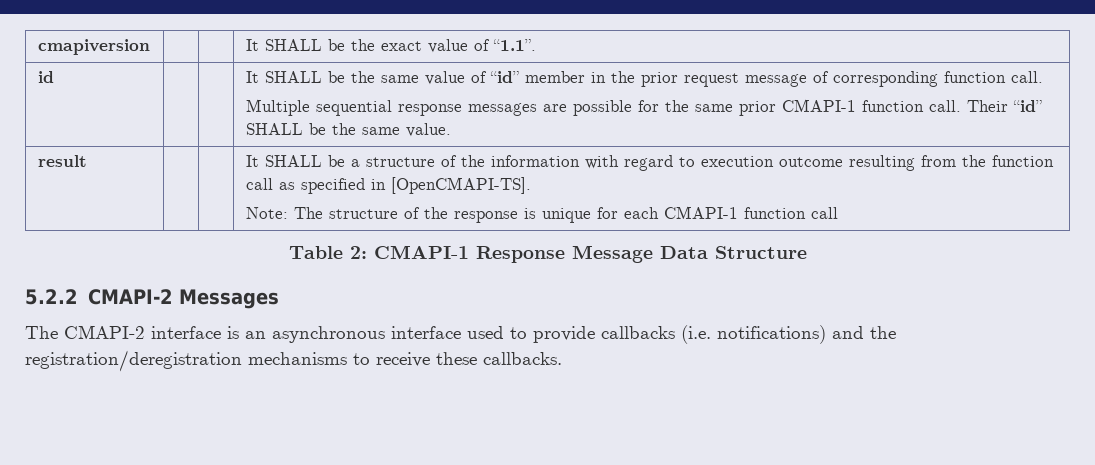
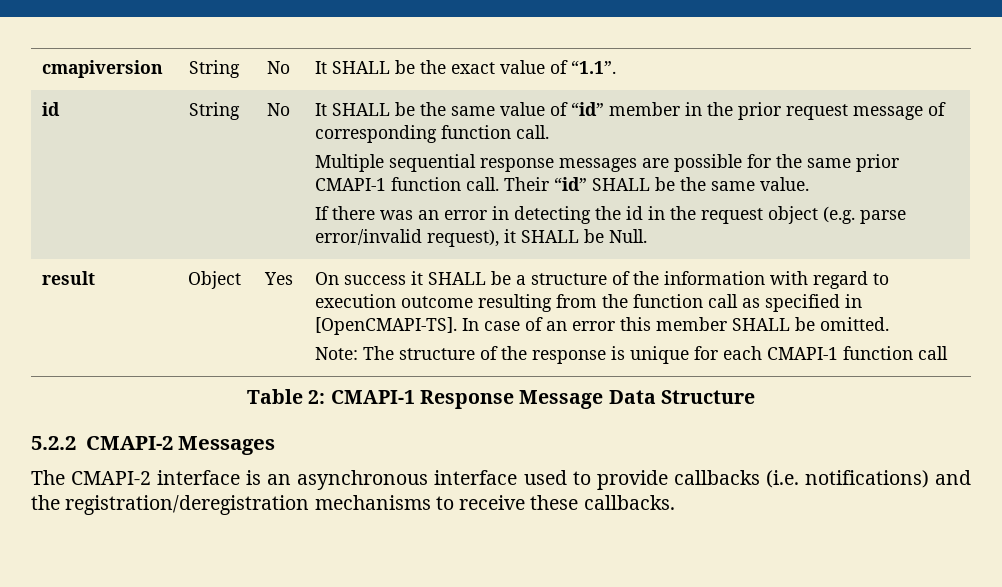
- cmapiversion | | | It SHALL be the exact value of “1.1”.
+ cmapiversion | String | No | It SHALL be the exact value of “1.1”.
- id
+ id | String | No
- result | | | It SHALL be a structure of the information with regard to execution outcome resulting from the function call as specified in [OpenCMAPI-TS].
+ If there was an error in detecting the id in the request object (e.g. parse error/invalid request), it SHALL be Null.
+ result | Object | Yes | On success it SHALL be a structure of the information with regard to execution outcome resulting from the function call as specified in [OpenCMAPI-TS]. In case of an error this member SHALL be omitted.

